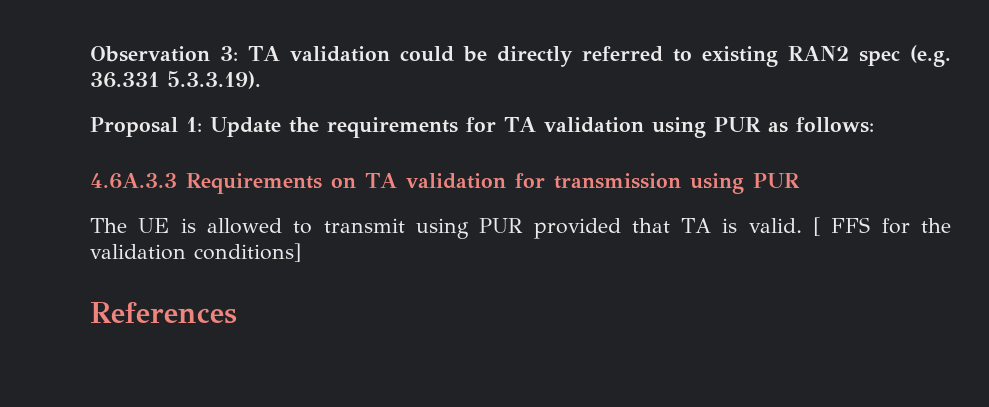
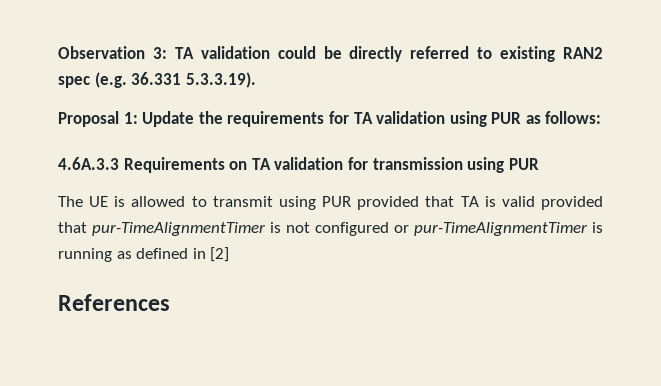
- The UE is allowed to transmit using PUR provided that TA is valid. [ FFS for the validation conditions]
+ The UE is allowed to transmit using PUR provided that TA is valid provided that pur-TimeAlignmentTimer is not configured or pur-TimeAlignmentTimer is running as defined in [2]

